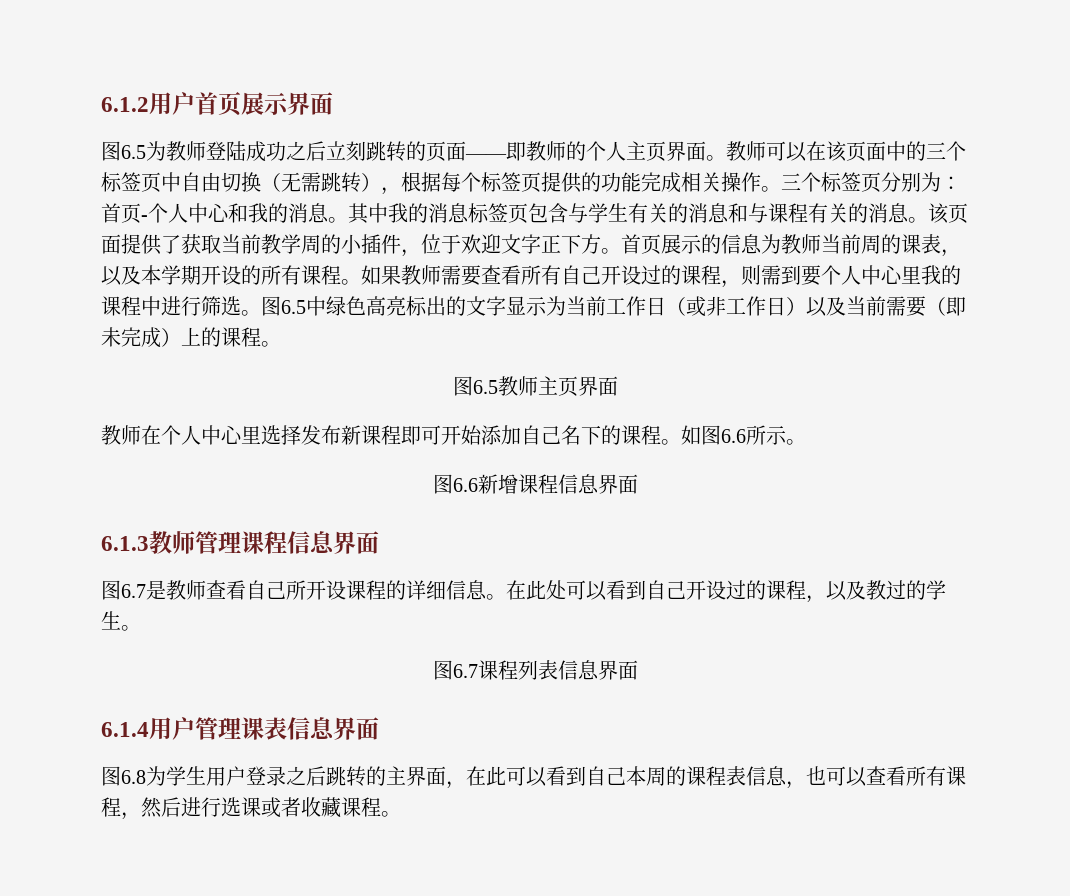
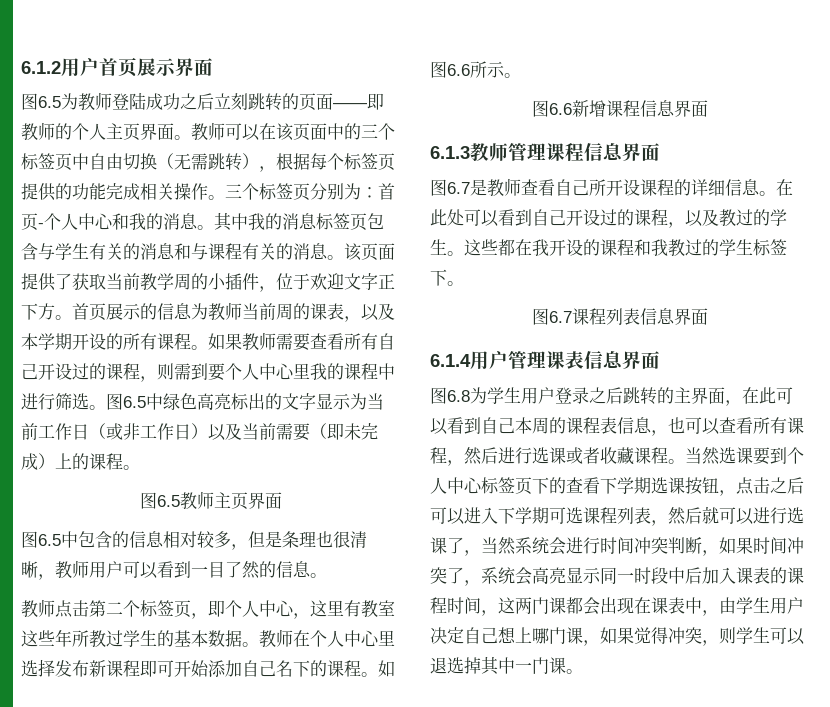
+ 图6.5中包含的信息相对较多，但是条理也很清晰，教师用户可以看到一目了然的信息。
+ 教师点击第二个标签页，即个人中心，这里有教室这些年所教过学生的基本数据。
+ 这些都在我开设的课程和我教过的学生标签下。
+ 当然选课要到个人中心标签页下的查看下学期选课按钮，点击之后可以进入下学期可选课程列表，然后就可以进行选课了，当然系统会进行时间冲突判断，如果时间冲突了，系统会高亮显示同一时段中后加入课表的课程时间，这两门课都会出现在课表中，由学生用户决定自己想上哪门课，如果觉得冲突，则学生可以退选掉其中一门课。

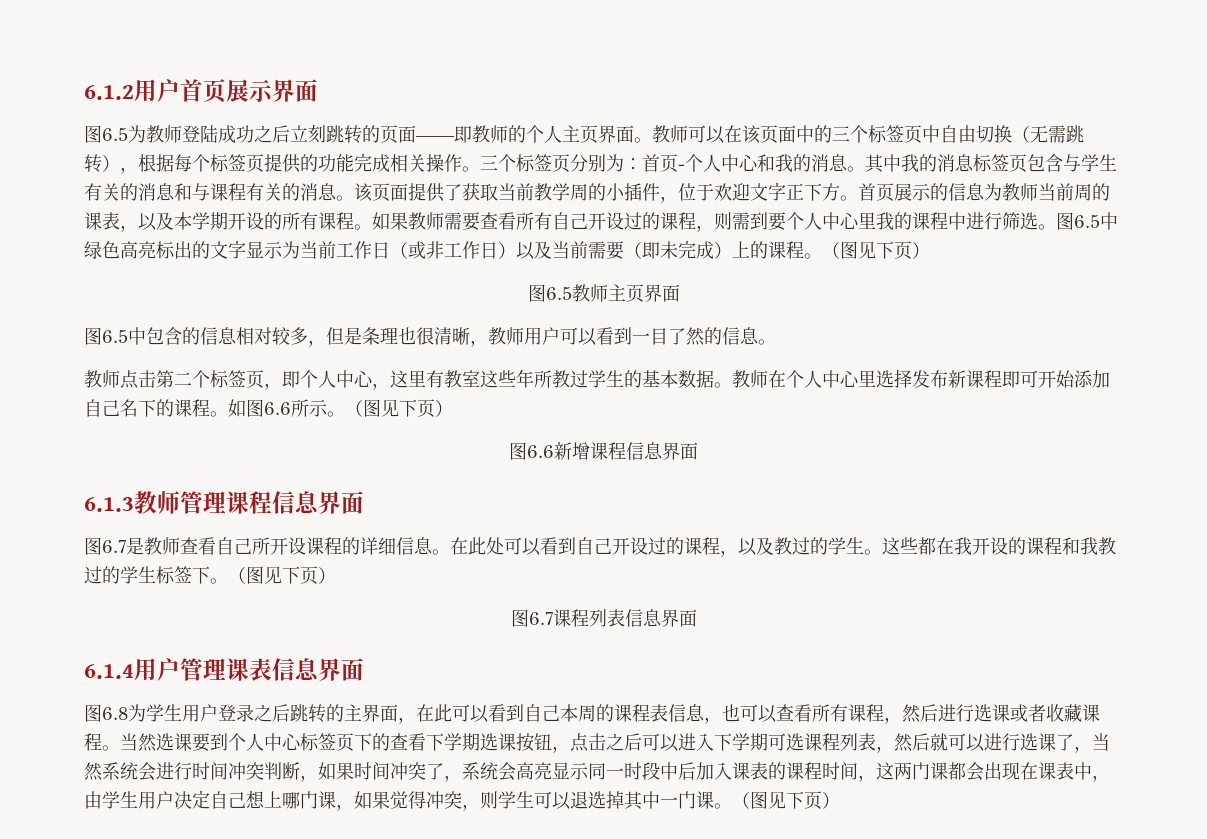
- 图6.5中绿色高亮标出的文字显示为当前工作日（或非工作日）以及当前需要（即未完成）上的课程。
+ 图6.5中绿色高亮标出的文字显示为当前工作日（或非工作日）以及当前需要（即未完成）上的课程。（图见下页）
- 如图6.6所示。
+ 如图6.6所示。（图见下页）
- 这些都在我开设的课程和我教过的学生标签下。
+ 这些都在我开设的课程和我教过的学生标签下。（图见下页）
- 当然选课要到个人中心标签页下的查看下学期选课按钮，点击之后可以进入下学期可选课程列表，然后就可以进行选课了，当然系统会进行时间冲突判断，如果时间冲突了，系统会高亮显示同一时段中后加入课表的课程时间，这两门课都会出现在课表中，由学生用户决定自己想上哪门课，如果觉得冲突，则学生可以退选掉其中一门课。
+ 当然选课要到个人中心标签页下的查看下学期选课按钮，点击之后可以进入下学期可选课程列表，然后就可以进行选课了，当然系统会进行时间冲突判断，如果时间冲突了，系统会高亮显示同一时段中后加入课表的课程时间，这两门课都会出现在课表中，由学生用户决定自己想上哪门课，如果觉得冲突，则学生可以退选掉其中一门课。（图见下页）

